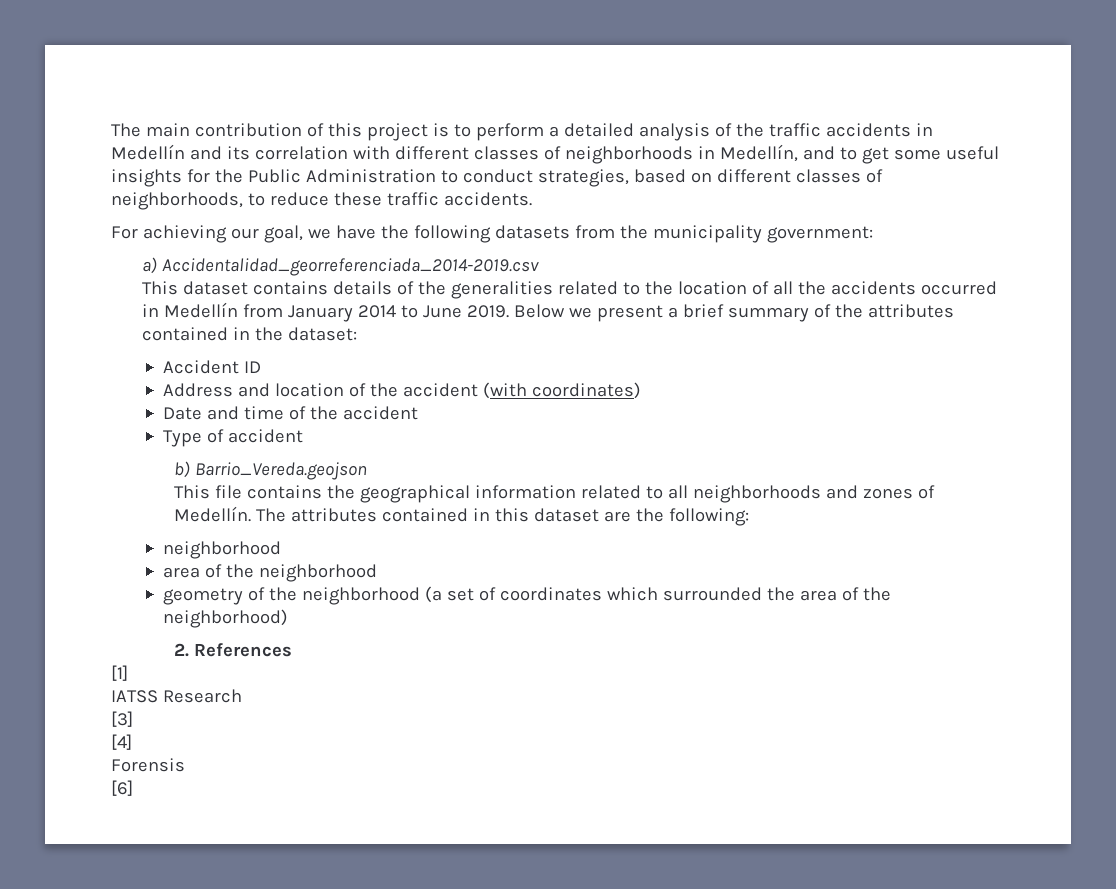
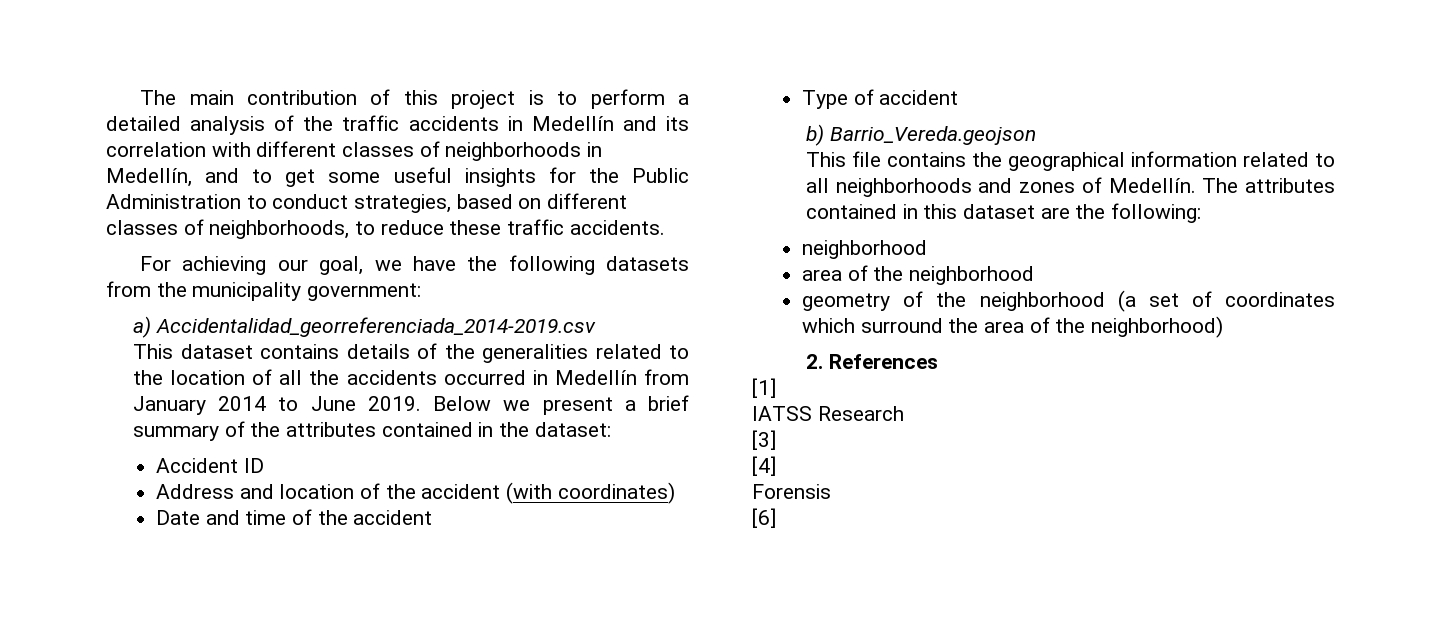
- geometry of the neighborhood (a set of coordinates which surrounded the area of the neighborhood)
+ geometry of the neighborhood (a set of coordinates which surround the area of the neighborhood)

